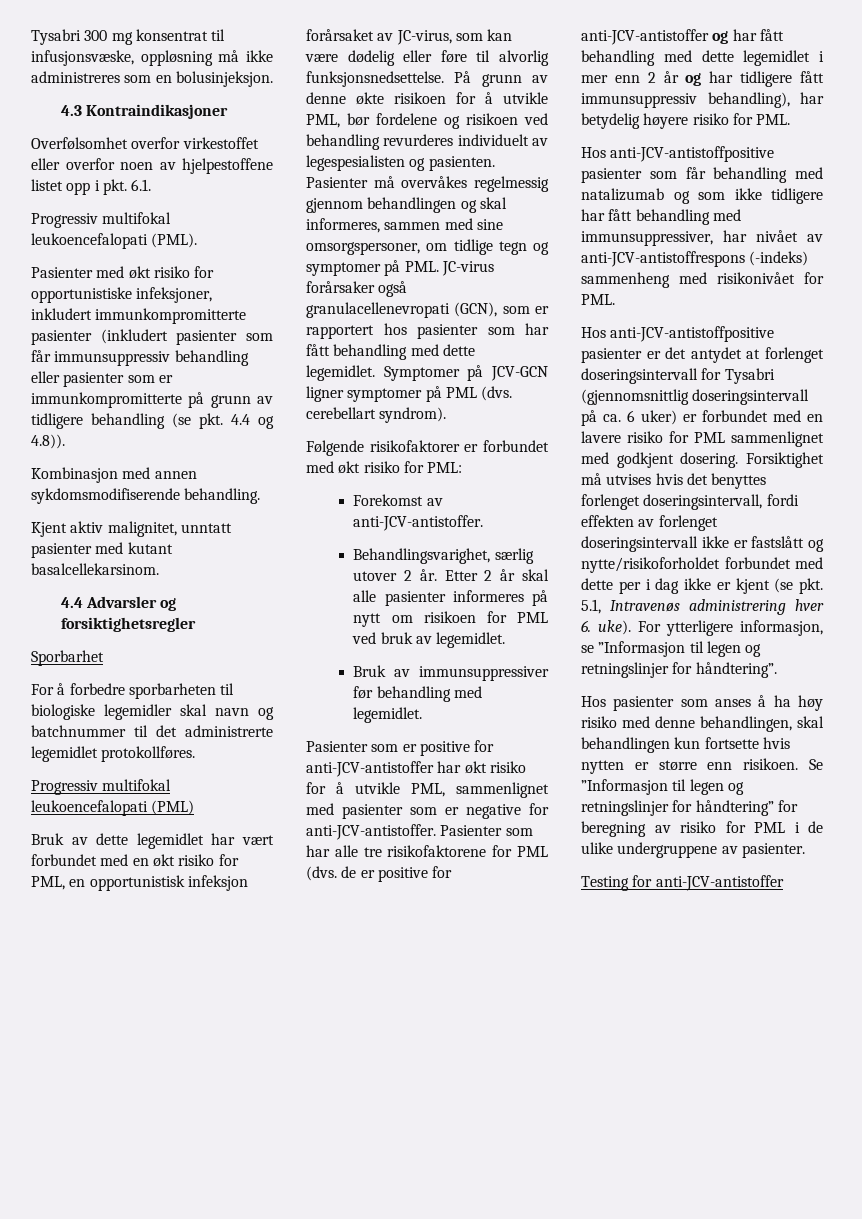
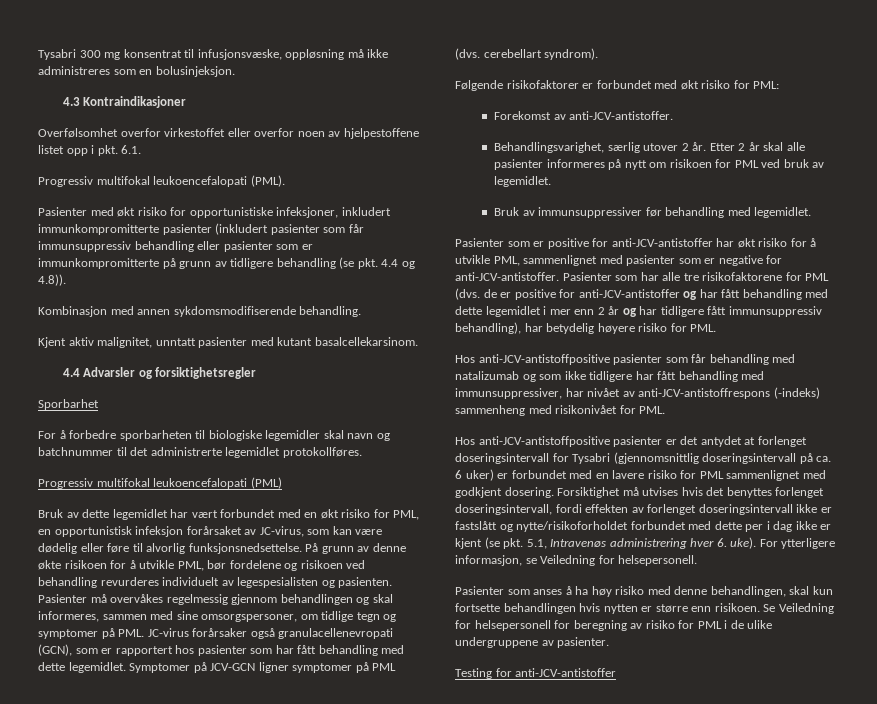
- For ytterligere informasjon, se ”Informasjon til legen og retningslinjer for håndtering”.
- Hos pasienter som anses å ha høy risiko med denne behandlingen, skal behandlingen kun fortsette hvis nytten er større enn risikoen.
+ For ytterligere informasjon, se Veiledning for helsepersonell.
+ Pasienter som anses å ha høy risiko med denne behandlingen, skal kun fortsette behandlingen hvis nytten er større enn risikoen.
- Se ”Informasjon til legen og retningslinjer for håndtering” for beregning av risiko for PML i de ulike undergruppene av pasienter.
+ Se Veiledning for helsepersonell for beregning av risiko for PML i de ulike undergruppene av pasienter.

